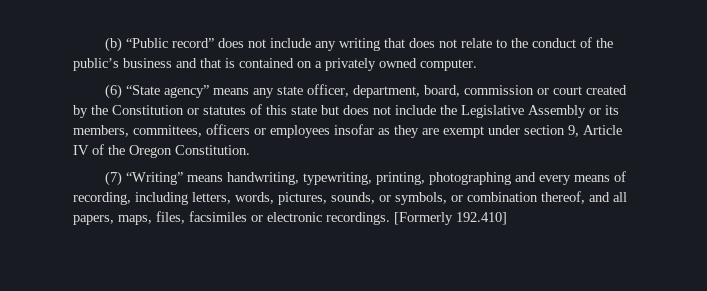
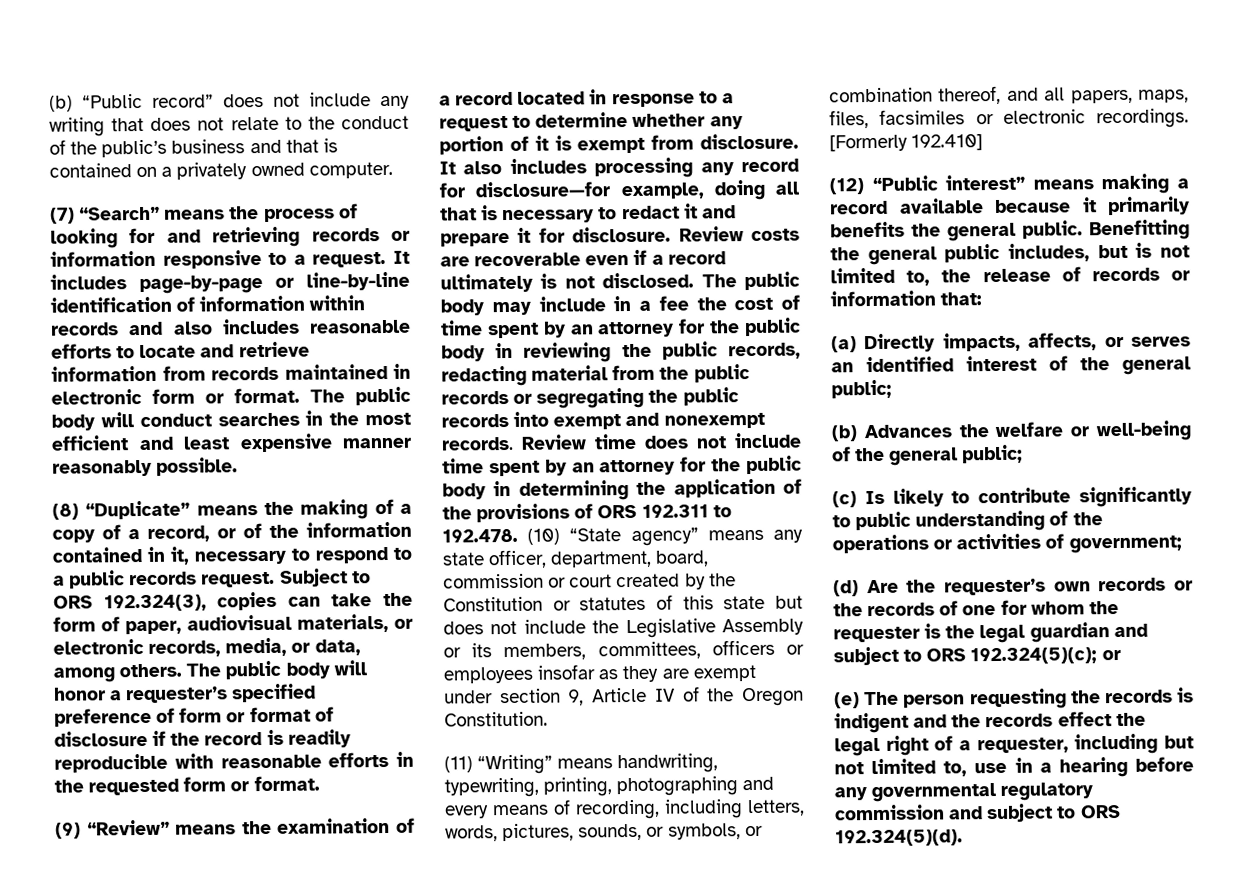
- (6) “State agency” means any state officer, department, board, commission or court created by the Constitution or statutes of this state but does not include the Legislative Assembly or its members, committees, officers or employees insofar as they are exempt under section 9, Article IV of the Oregon Constitution.
+ (7) “Search” means the process of looking for and retrieving records or information responsive to a request. It includes page-by-page or line-by-line identification of information within records and also includes reasonable efforts to locate and retrieve information from records maintained in electronic form or format. The public body will conduct searches in the most efficient and least expensive manner reasonably possible.
+ (8) “Duplicate” means the making of a copy of a record, or of the information contained in it, necessary to respond to a public records request. Subject to ORS 192.324(3), copies can take the form of paper, audiovisual materials, or electronic records, media, or data, among others. The public body will honor a requester’s specified preference of form or format of disclosure if the record is readily reproducible with reasonable efforts in the requested form or format.
+ (9) “Review” means the examination of a record located in response to a request to determine whether any portion of it is exempt from disclosure. It also includes processing any record for disclosure—for example, doing all that is necessary to redact it and prepare it for disclosure. Review costs are recoverable even if a record ultimately is not disclosed. The public body may include in a fee the cost of time spent by an attorney for the public body in reviewing the public records, redacting material from the public records or segregating the public records into exempt and nonexempt records. Review time does not include time spent by an attorney for the public body in determining the application of the provisions of ORS 192.311 to 192.478. (10) “State agency” means any state officer, department, board, commission or court created by the Constitution or statutes of this state but does not include the Legislative Assembly or its members, committees, officers or employees insofar as they are exempt under section 9, Article IV of the Oregon Constitution.
- (7) “Writing” means handwriting, typewriting, printing, photographing and every means of recording, including letters, words, pictures, sounds, or symbols, or combination thereof, and all papers, maps, files, facsimiles or electronic recordings.
+ (11) “Writing” means handwriting, typewriting, printing, photographing and every means of recording, including letters, words, pictures, sounds, or symbols, or combination thereof, and all papers, maps, files, facsimiles or electronic recordings.
+ (12) “Public interest” means making a record available because it primarily benefits the general public. Benefitting the general public includes, but is not limited to, the release of records or information that:
+ (a) Directly impacts, affects, or serves an identified interest of the general public;
+ (b) Advances the welfare or well-being of the general public;
+ (c) Is likely to contribute significantly to public understanding of the operations or activities of government;
+ (d) Are the requester’s own records or the records of one for whom the requester is the legal guardian and subject to ORS 192.324(5)(c); or
+ (e) The person requesting the records is indigent and the records effect the legal right of a requester, including but not limited to, use in a hearing before any governmental regulatory commission and subject to ORS 192.324(5)(d).

